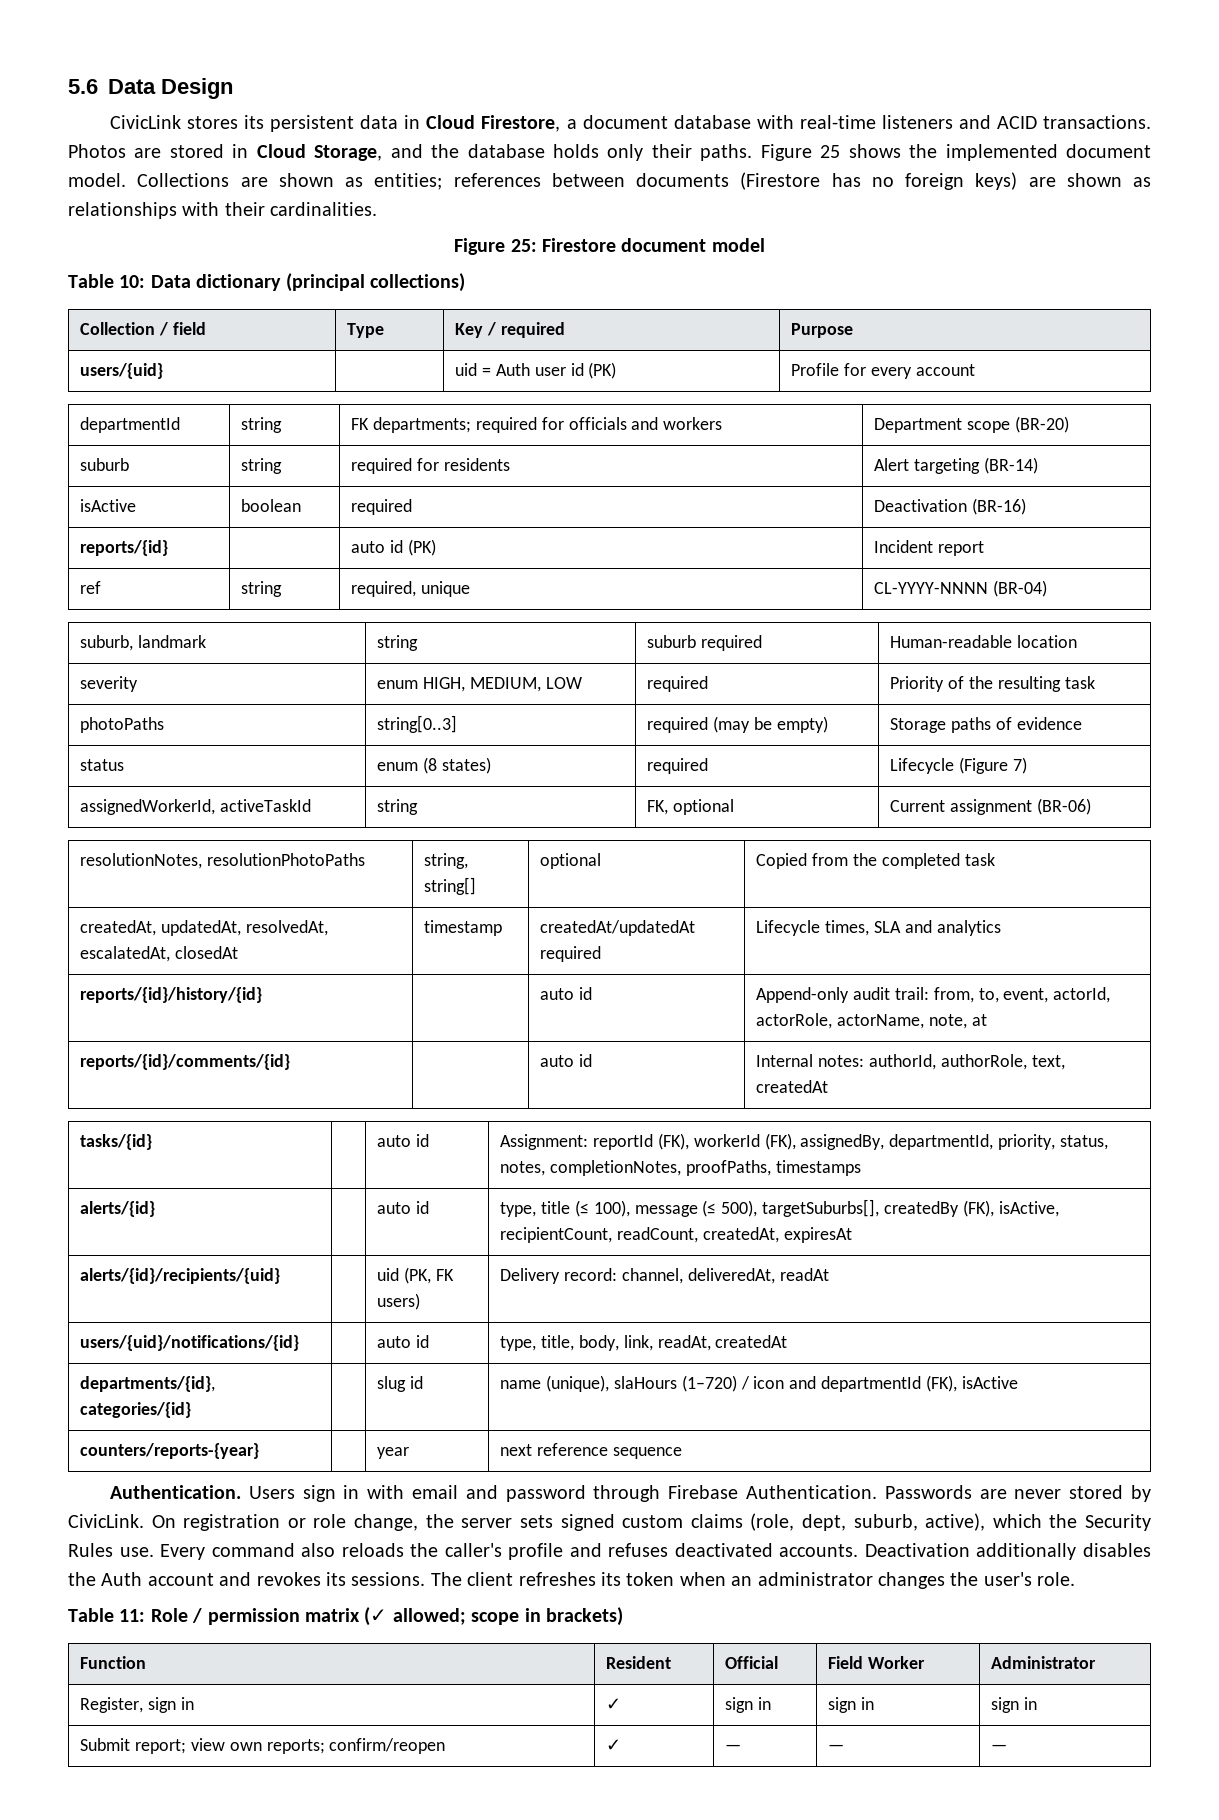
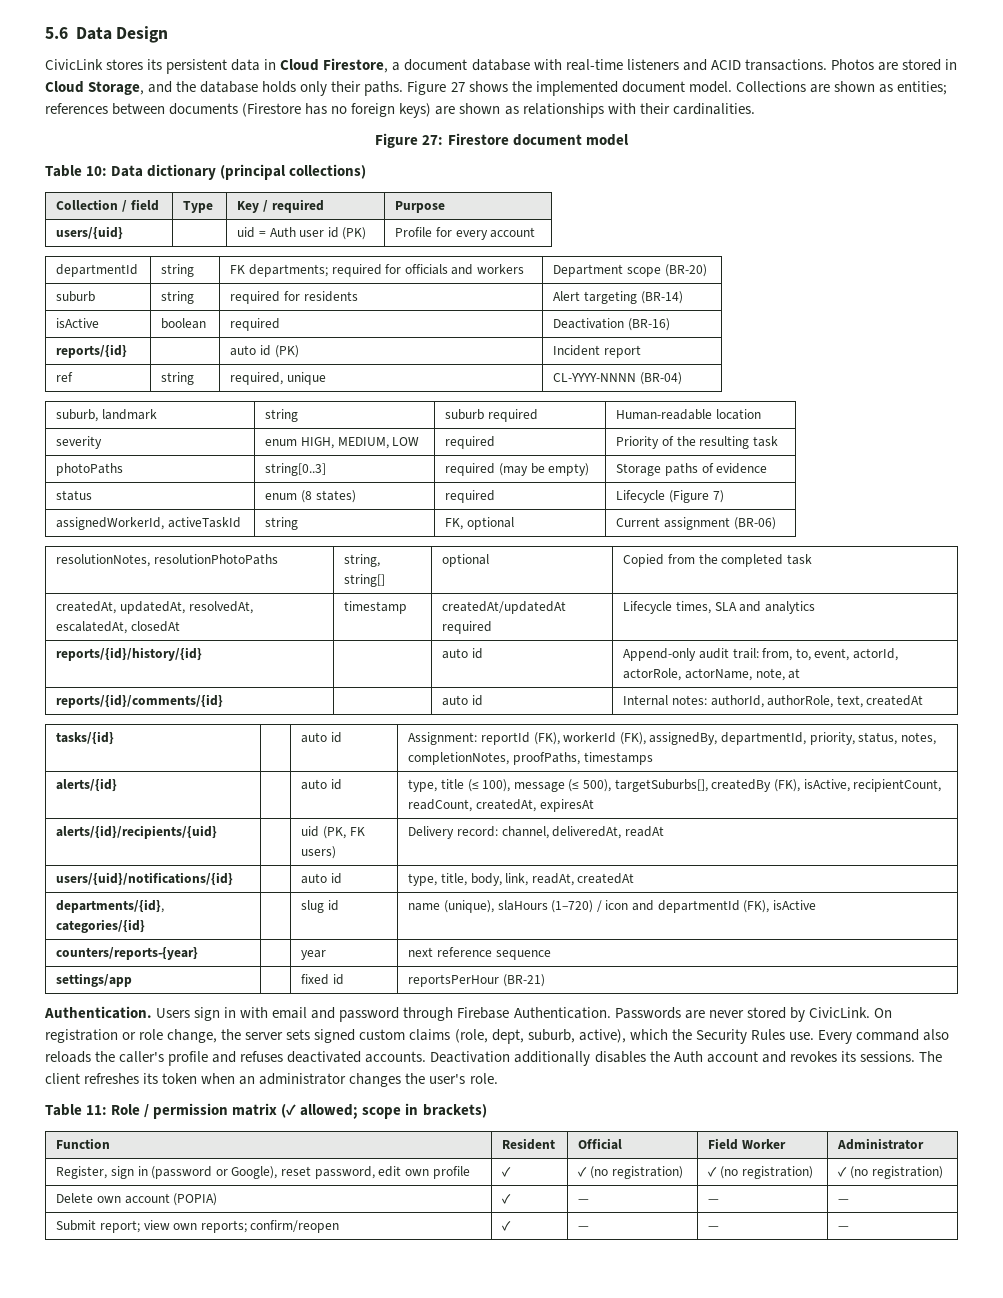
- Figure 25 shows the implemented document model.
+ Figure 27 shows the implemented document model.
- Figure 25: Firestore document model
+ Figure 27: Firestore document model
+ settings/app | | fixed id | reportsPerHour (BR-21)
- Register, sign in | ✓ | sign in | sign in | sign in
+ Register, sign in (password or Google), reset password, edit own profile | ✓ | ✓ (no registration) | ✓ (no registration) | ✓ (no registration)
+ Delete own account (POPIA) | ✓ | — | — | —

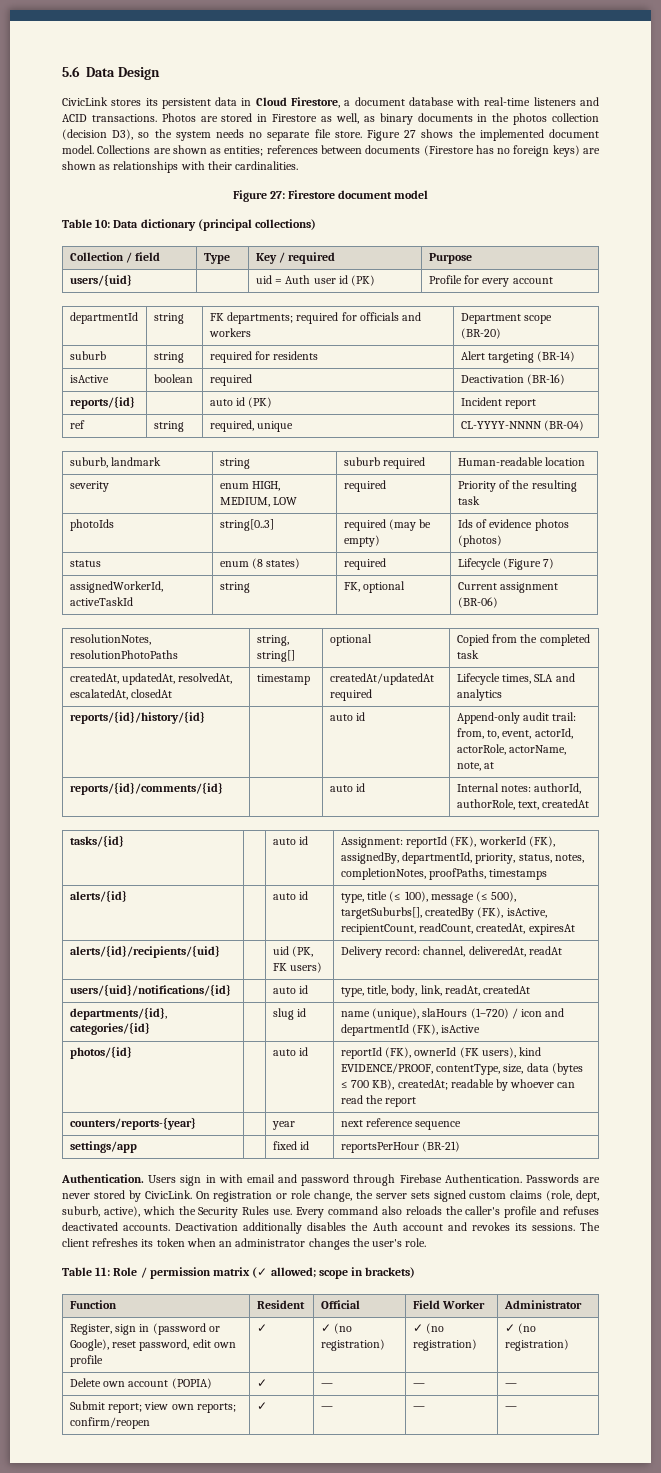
- Photos are stored in Cloud Storage, and the database holds only their paths.
+ Photos are stored in Firestore as well, as binary documents in the photos collection (decision D3), so the system needs no separate file store.
- photoPaths | string[0..3] | required (may be empty) | Storage paths of evidence
+ photoIds | string[0..3] | required (may be empty) | Ids of evidence photos (photos)
+ photos/{id} | | auto id | reportId (FK), ownerId (FK users), kind EVIDENCE/PROOF, contentType, size, data (bytes ≤ 700 KB), createdAt; readable by whoever can read the report

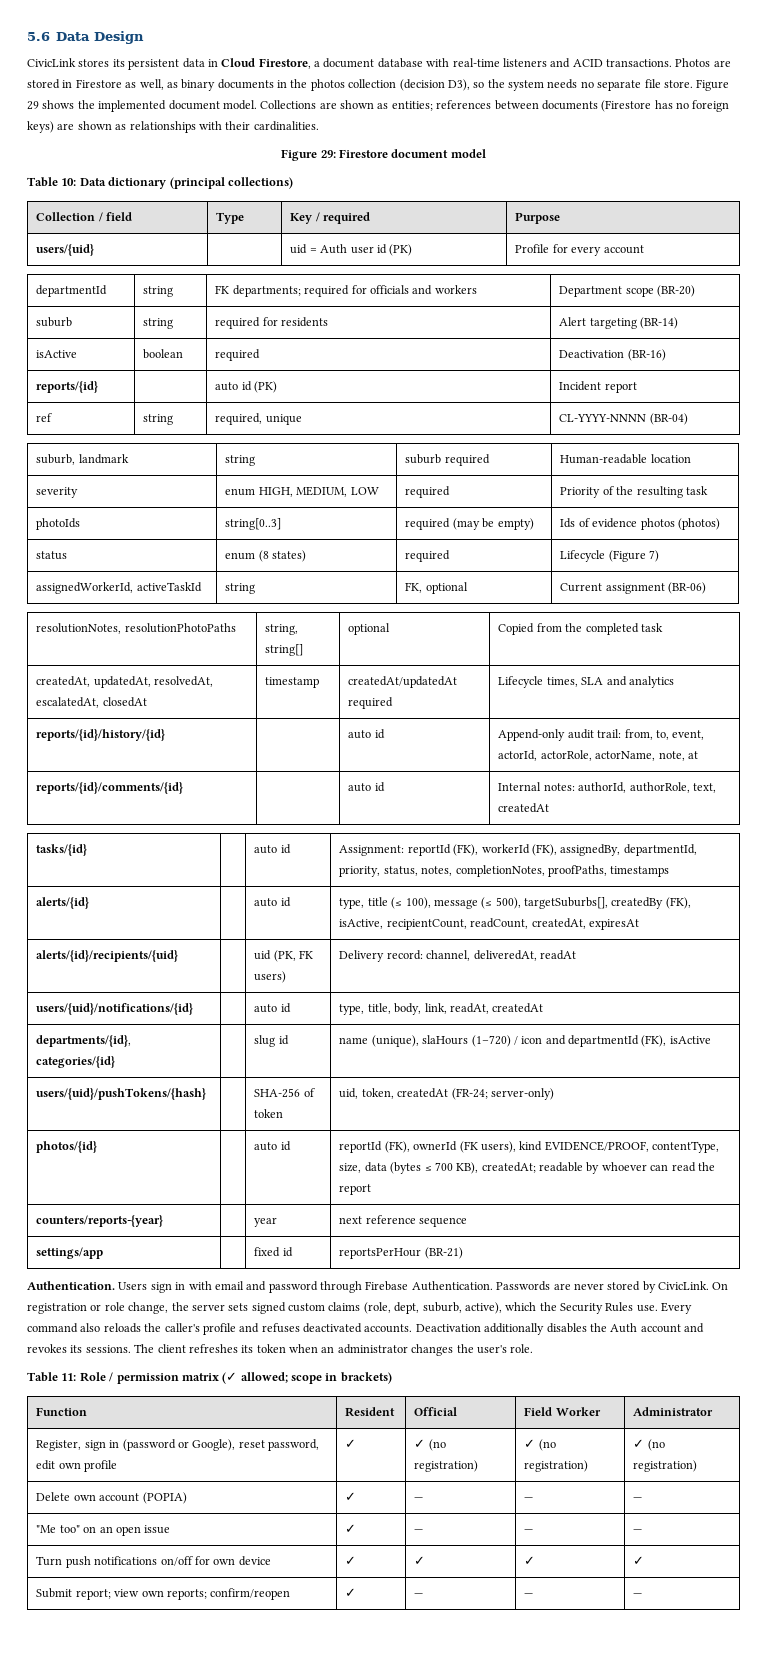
- Figure 27 shows the implemented document model.
+ Figure 29 shows the implemented document model.
- Figure 27: Firestore document model
+ Figure 29: Firestore document model
+ users/{uid}/pushTokens/{hash} | | SHA-256 of token | uid, token, createdAt (FR-24; server-only)
+ "Me too" on an open issue | ✓ | — | — | —
+ Turn push notifications on/off for own device | ✓ | ✓ | ✓ | ✓

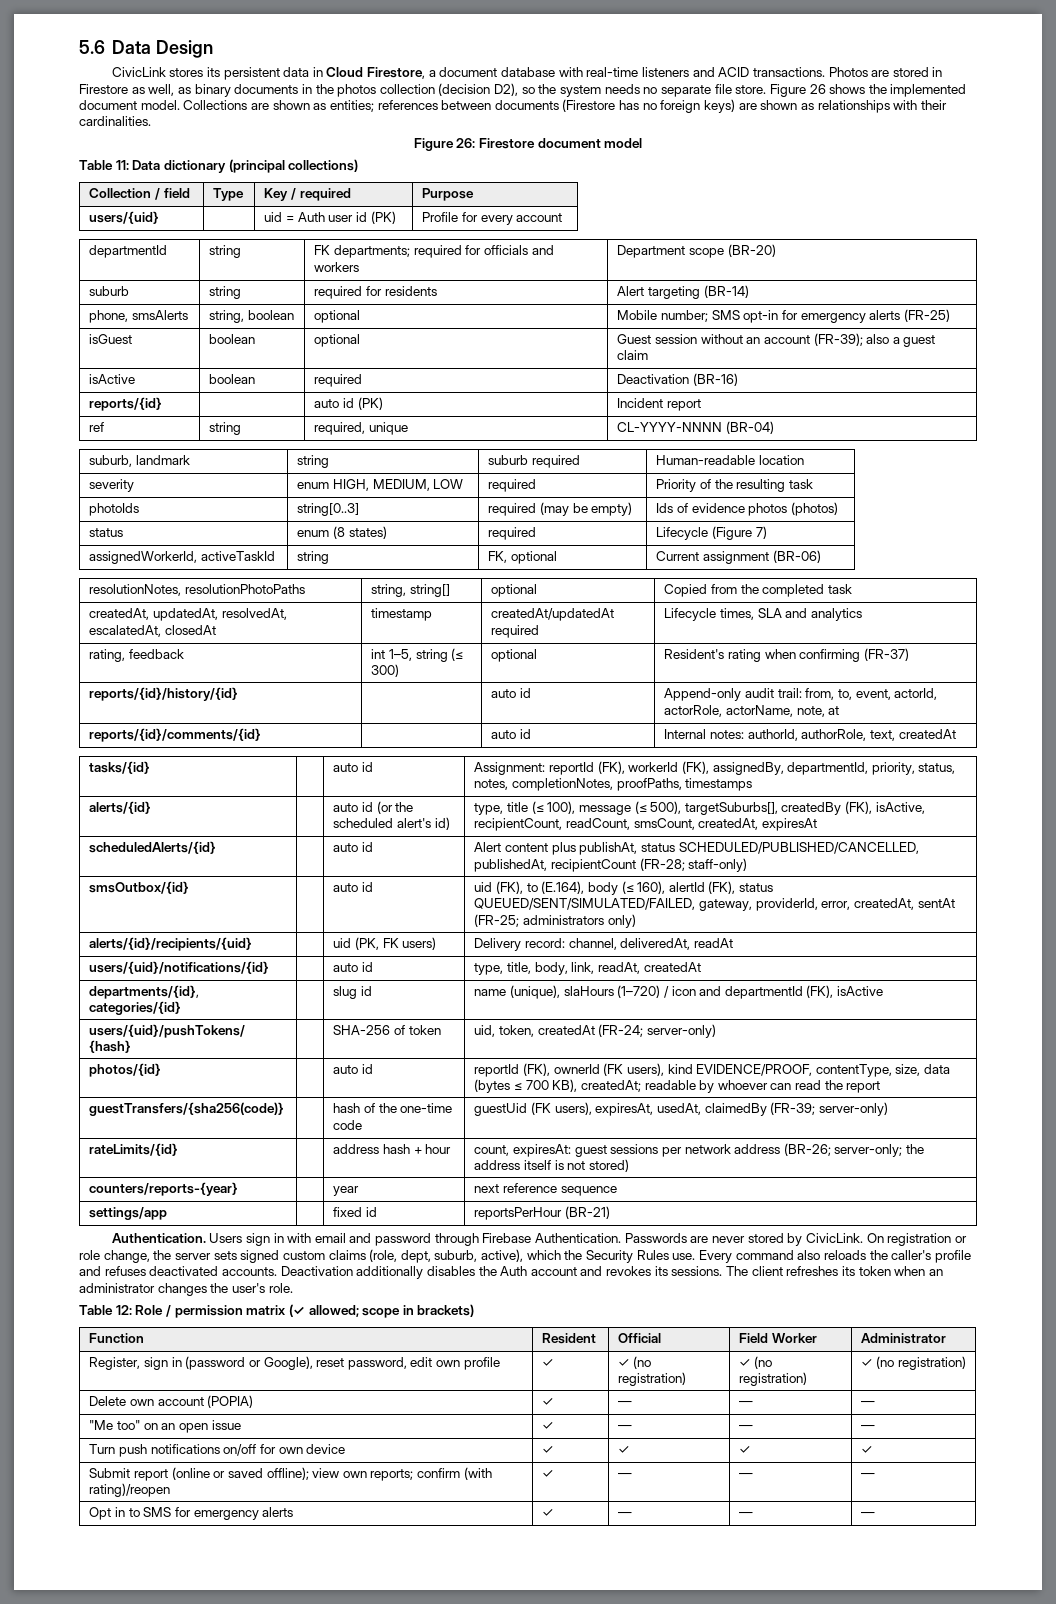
- Photos are stored in Firestore as well, as binary documents in the photos collection (decision D3), so the system needs no separate file store.
+ Photos are stored in Firestore as well, as binary documents in the photos collection (decision D2), so the system needs no separate file store.
- Figure 29 shows the implemented document model.
+ Figure 26 shows the implemented document model.
- Figure 29: Firestore document model
+ Figure 26: Firestore document model
- Table 10: Data dictionary (principal collections)
+ Table 11: Data dictionary (principal collections)
+ phone, smsAlerts | string, boolean | optional | Mobile number; SMS opt-in for emergency alerts (FR-25)
+ isGuest | boolean | optional | Guest session without an account (FR-39); also a guest claim
+ rating, feedback | int 1–5, string (≤ 300) | optional | Resident's rating when confirming (FR-37)
- alerts/{id} | | auto id | type, title (≤ 100), message (≤ 500), targetSuburbs[], createdBy (FK), isActive, recipientCount, readCount, createdAt, expiresAt
+ alerts/{id} | | auto id (or the scheduled alert's id) | type, title (≤ 100), message (≤ 500), targetSuburbs[], createdBy (FK), isActive, recipientCount, readCount, smsCount, createdAt, expiresAt
+ scheduledAlerts/{id} | | auto id | Alert content plus publishAt, status SCHEDULED/PUBLISHED/CANCELLED, publishedAt, recipientCount (FR-28; staff-only)
+ smsOutbox/{id} | | auto id | uid (FK), to (E.164), body (≤ 160), alertId (FK), status QUEUED/SENT/SIMULATED/FAILED, gateway, providerId, error, createdAt, sentAt (FR-25; administrators only)
+ guestTransfers/{sha256(code)} | | hash of the one-time code | guestUid (FK users), expiresAt, usedAt, claimedBy (FR-39; server-only)
+ rateLimits/{id} | | address hash + hour | count, expiresAt: guest sessions per network address (BR-26; server-only; the address itself is not stored)
- Table 11: Role / permission matrix (✓ allowed; scope in brackets)
+ Table 12: Role / permission matrix (✓ allowed; scope in brackets)
- Submit report; view own reports; confirm/reopen | ✓ | — | — | —
+ Submit report (online or saved offline); view own reports; confirm (with rating)/reopen | ✓ | — | — | —
+ Opt in to SMS for emergency alerts | ✓ | — | — | —

